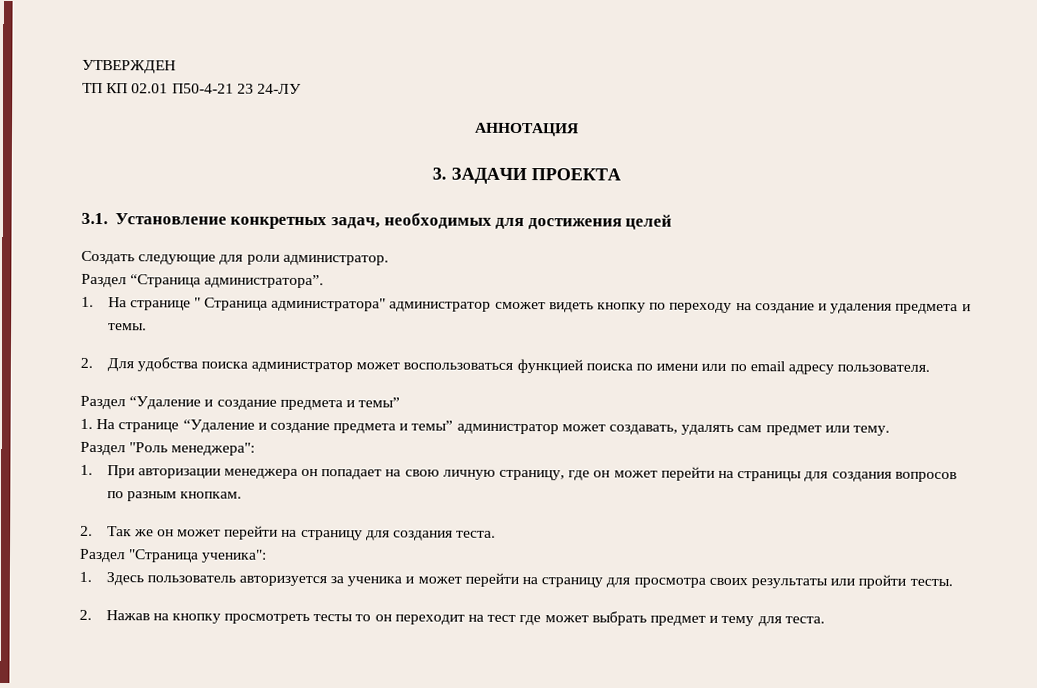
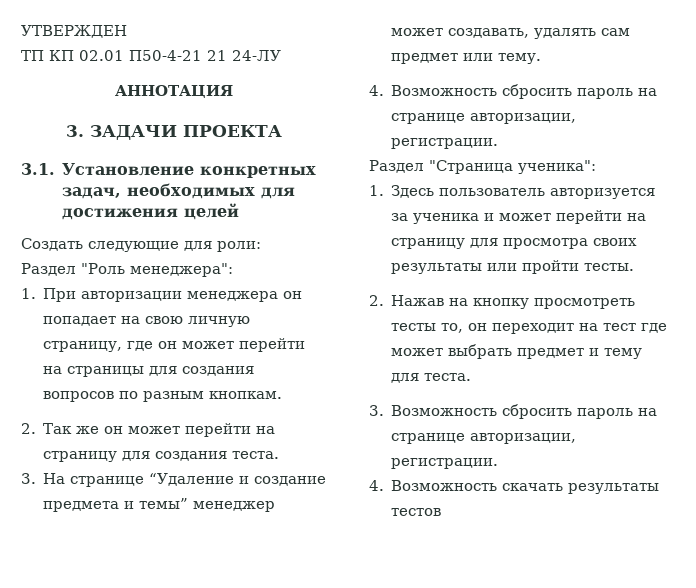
- ТП КП 02.01 П50-4-21 23 24-ЛУ
+ ТП КП 02.01 П50-4-21 21 24-ЛУ
- Создать следующие для роли администратор.
- Раздел “Страница администратора”.
- 1. На странице " Страница администратора" администратор сможет видеть кнопку по переходу на создание и удаления предмета и темы.
- 2. Для удобства поиска администратор может воспользоваться функцией поиска по имени или по email адресу пользователя.
- Раздел “Удаление и создание предмета и темы”
- 1. На странице “Удаление и создание предмета и темы” администратор может создавать, удалять сам предмет или тему.
+ Создать следующие для роли:
+ 3. На странице “Удаление и создание предмета и темы” менеджер может создавать, удалять сам предмет или тему.
+ 4. Возможность сбросить пароль на странице авторизации, регистрации.
- 2. Нажав на кнопку просмотреть тесты то он переходит на тест где может выбрать предмет и тему для теста.
+ 2. Нажав на кнопку просмотреть тесты то, он переходит на тест где может выбрать предмет и тему для теста.
+ 3. Возможность сбросить пароль на странице авторизации, регистрации.
+ 4. Возможность скачать результаты тестов

